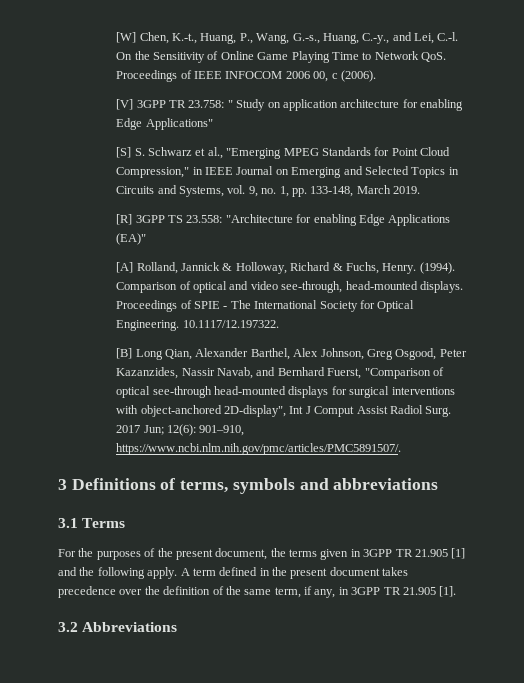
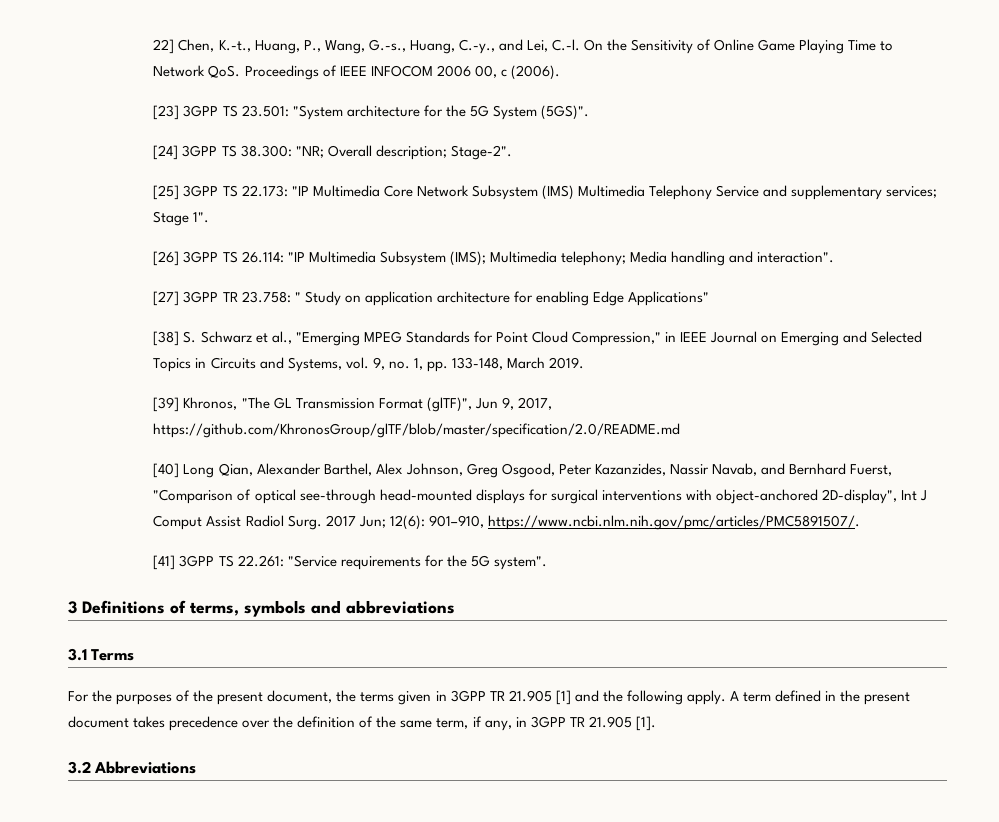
- [W] Chen, K.-t., Huang, P., Wang, G.-s., Huang, C.-y., and Lei, C.-l. On the Sensitivity of Online Game Playing Time to Network QoS. Proceedings of IEEE INFOCOM 2006 00, c (2006).
+ 22] Chen, K.-t., Huang, P., Wang, G.-s., Huang, C.-y., and Lei, C.-l. On the Sensitivity of Online Game Playing Time to Network QoS. Proceedings of IEEE INFOCOM 2006 00, c (2006).
- [V] 3GPP TR 23.758: " Study on application architecture for enabling Edge Applications"
+ [23] 3GPP TS 23.501: "System architecture for the 5G System (5GS)".
+ [24] 3GPP TS 38.300: "NR; Overall description; Stage-2".
+ [25] 3GPP TS 22.173: "IP Multimedia Core Network Subsystem (IMS) Multimedia Telephony Service and supplementary services; Stage 1".
+ [26] 3GPP TS 26.114: "IP Multimedia Subsystem (IMS); Multimedia telephony; Media handling and interaction".
+ [27] 3GPP TR 23.758: " Study on application architecture for enabling Edge Applications"
- [S] S. Schwarz et al., "Emerging MPEG Standards for Point Cloud Compression," in IEEE Journal on Emerging and Selected Topics in Circuits and Systems, vol. 9, no. 1, pp. 133-148, March 2019.
+ [38] S. Schwarz et al., "Emerging MPEG Standards for Point Cloud Compression," in IEEE Journal on Emerging and Selected Topics in Circuits and Systems, vol. 9, no. 1, pp. 133-148, March 2019.
- [R] 3GPP TS 23.558: "Architecture for enabling Edge Applications (EA)"
- [A] Rolland, Jannick & Holloway, Richard & Fuchs, Henry. (1994). Comparison of optical and video see-through, head-mounted displays. Proceedings of SPIE - The International Society for Optical Engineering. 10.1117/12.197322.
- [B] Long Qian, Alexander Barthel, Alex Johnson, Greg Osgood, Peter Kazanzides, Nassir Navab, and Bernhard Fuerst, "Comparison of optical see-through head-mounted displays for surgical interventions with object-anchored 2D-display", Int J Comput Assist Radiol Surg.
+ [39] Khronos, "The GL Transmission Format (glTF)", Jun 9, 2017, https://github.com/KhronosGroup/glTF/blob/master/specification/2.0/README.md
+ [40] Long Qian, Alexander Barthel, Alex Johnson, Greg Osgood, Peter Kazanzides, Nassir Navab, and Bernhard Fuerst, "Comparison of optical see-through head-mounted displays for surgical interventions with object-anchored 2D-display", Int J Comput Assist Radiol Surg.
+ [41] 3GPP TS 22.261: "Service requirements for the 5G system".

